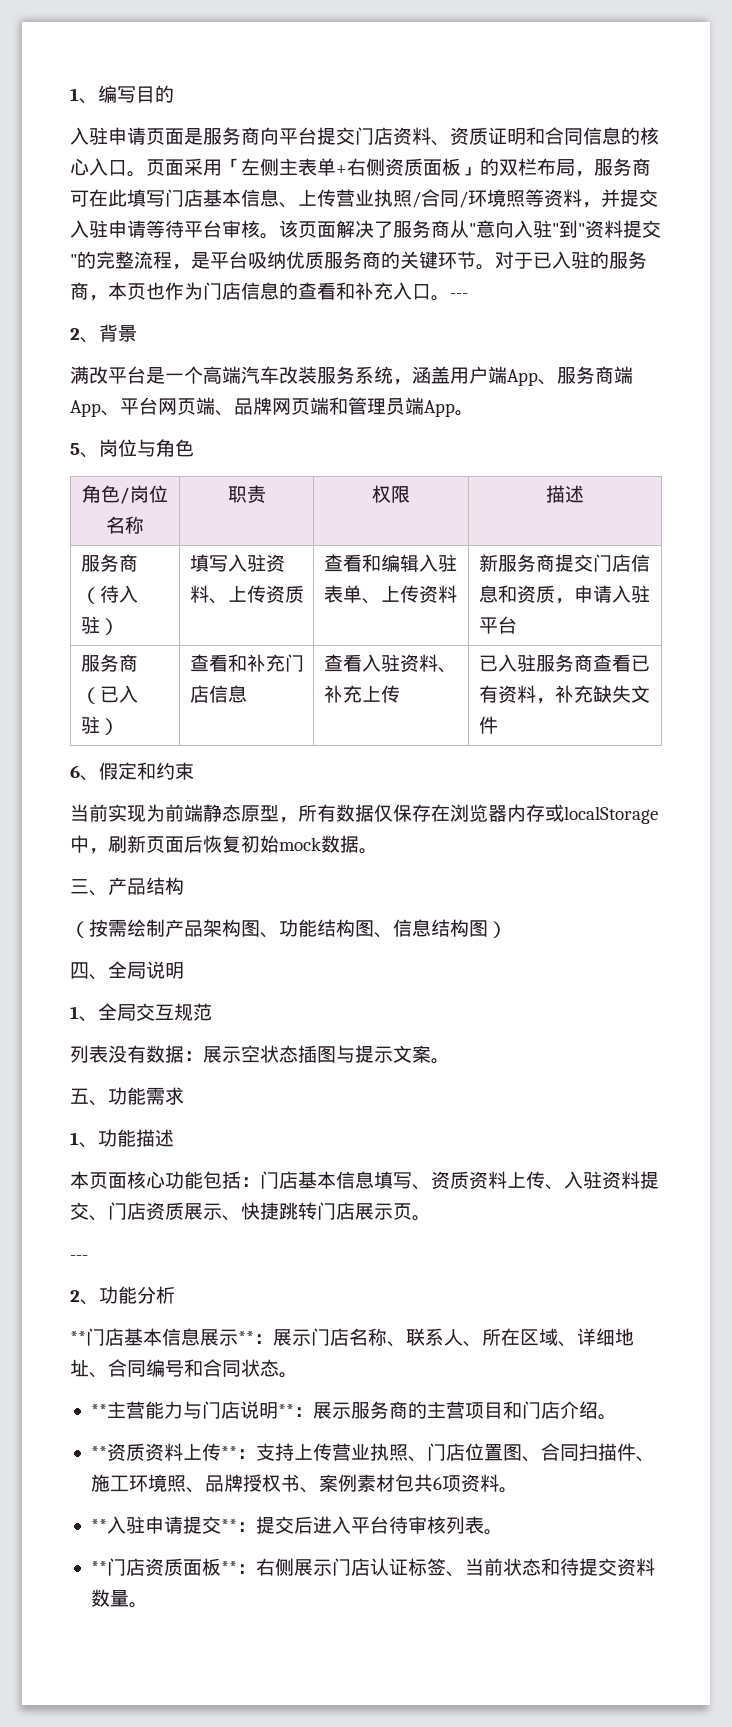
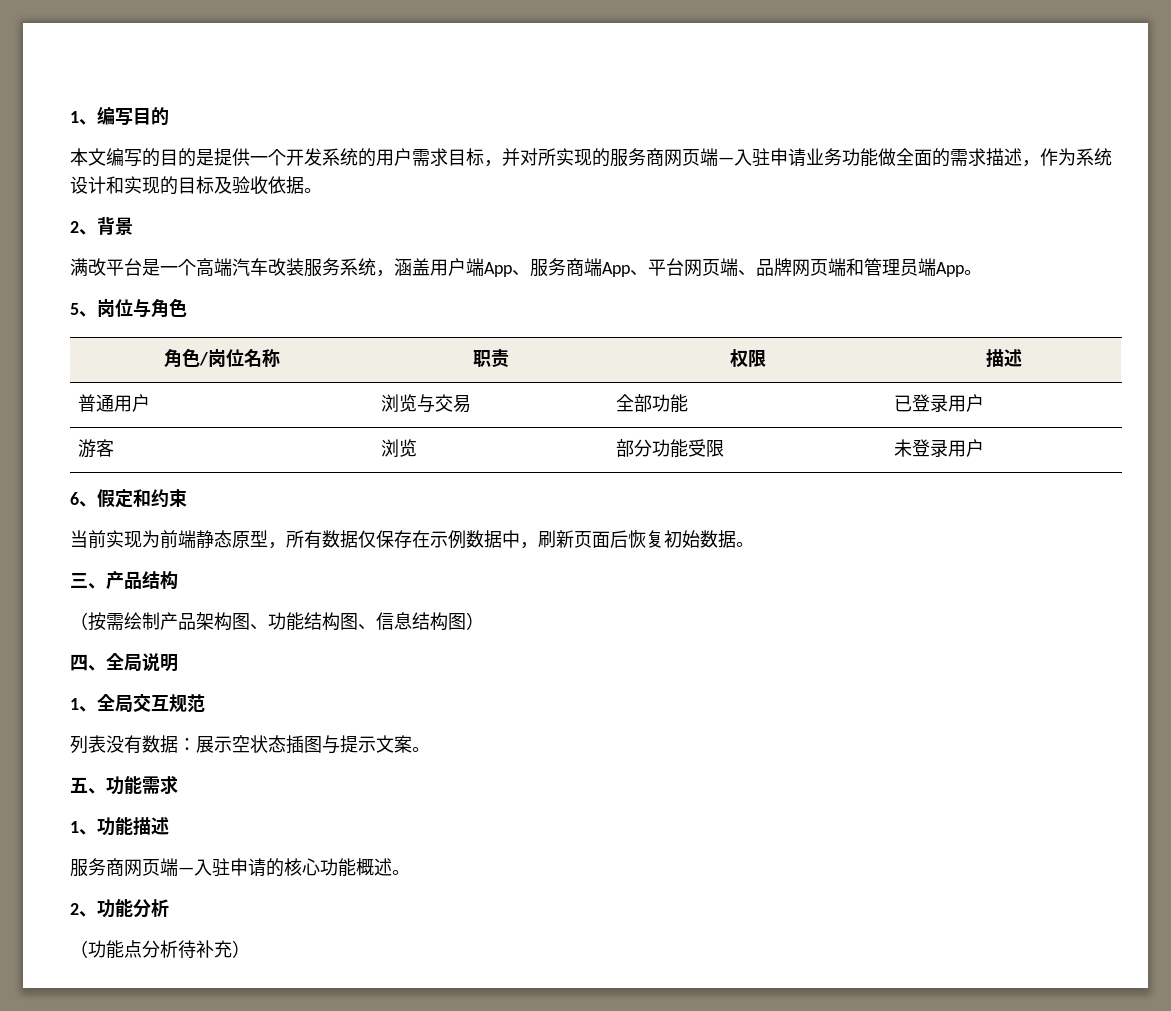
- 入驻申请页面是服务商向平台提交门店资料、资质证明和合同信息的核心入口。页面采用「左侧主表单+右侧资质面板」的双栏布局，服务商可在此填写门店基本信息、上传营业执照/合同/环境照等资料，并提交入驻申请等待平台审核。该页面解决了服务商从"意向入驻"到"资料提交"的完整流程，是平台吸纳优质服务商的关键环节。对于已入驻的服务商，本页也作为门店信息的查看和补充入口。---
+ 本文编写的目的是提供一个开发系统的用户需求目标，并对所实现的服务商网页端—入驻申请业务功能做全面的需求描述，作为系统设计和实现的目标及验收依据。
- 服务商（待入驻） | 填写入驻资料、上传资质 | 查看和编辑入驻表单、上传资料 | 新服务商提交门店信息和资质，申请入驻平台
- 服务商（已入驻） | 查看和补充门店信息 | 查看入驻资料、补充上传 | 已入驻服务商查看已有资料，补充缺失文件
+ 普通用户 | 浏览与交易 | 全部功能 | 已登录用户
+ 游客 | 浏览 | 部分功能受限 | 未登录用户
- 当前实现为前端静态原型，所有数据仅保存在浏览器内存或localStorage中，刷新页面后恢复初始mock数据。
+ 当前实现为前端静态原型，所有数据仅保存在示例数据中，刷新页面后恢复初始数据。
- 本页面核心功能包括：门店基本信息填写、资质资料上传、入驻资料提交、门店资质展示、快捷跳转门店展示页。
- ---
+ 服务商网页端—入驻申请的核心功能概述。
- **门店基本信息展示**：展示门店名称、联系人、所在区域、详细地址、合同编号和合同状态。
- **主营能力与门店说明**：展示服务商的主营项目和门店介绍。
- **资质资料上传**：支持上传营业执照、门店位置图、合同扫描件、施工环境照、品牌授权书、案例素材包共6项资料。
- **入驻申请提交**：提交后进入平台待审核列表。
- **门店资质面板**：右侧展示门店认证标签、当前状态和待提交资料数量。
+ （功能点分析待补充）

